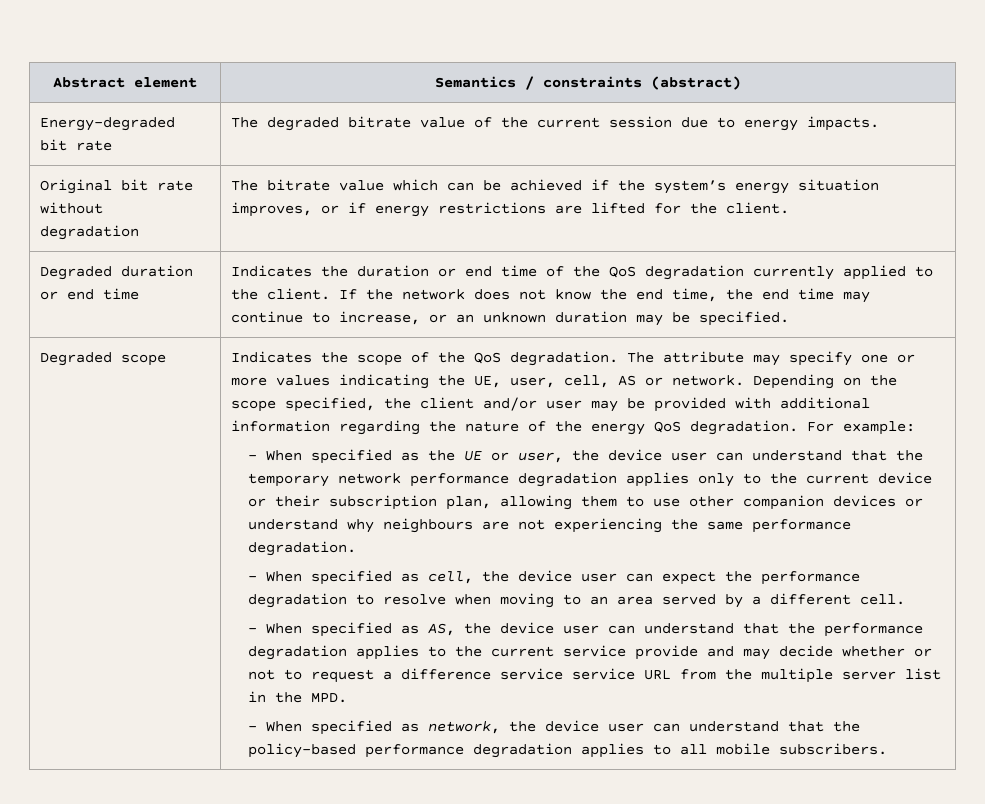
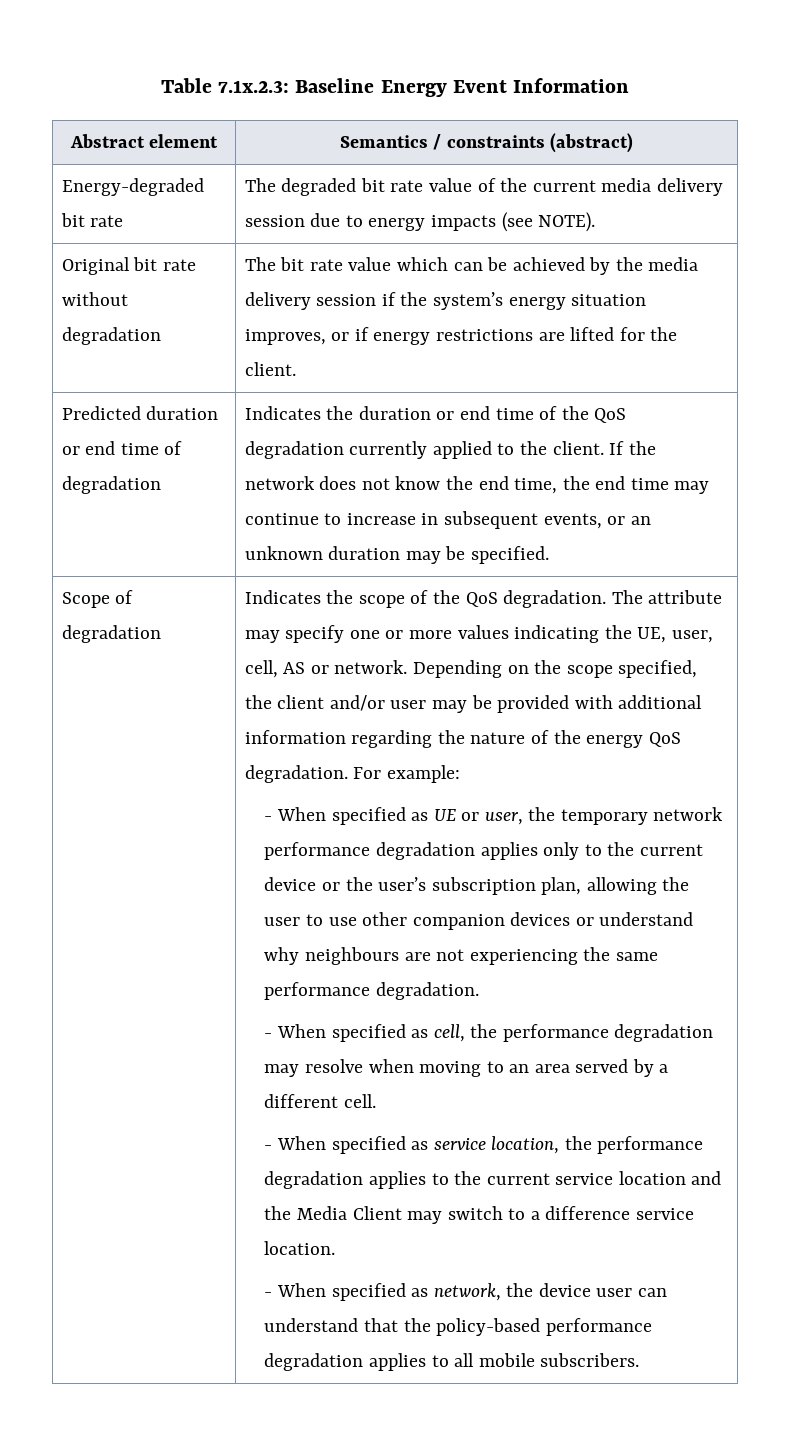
+ Table 7.1x.2.3: Baseline Energy Event Information
- Energy-degraded bit rate | The degraded bitrate value of the current session due to energy impacts.
+ Energy-degraded bit rate | The degraded bit rate value of the current media delivery session due to energy impacts (see NOTE).
- Original bit rate without degradation | The bitrate value which can be achieved if the system’s energy situation improves, or if energy restrictions are lifted for the client.
+ Original bit rate without degradation | The bit rate value which can be achieved by the media delivery session if the system’s energy situation improves, or if energy restrictions are lifted for the client.
- Degraded duration or end time
+ Predicted duration or end time of degradation
- If the network does not know the end time, the end time may continue to increase, or an unknown duration may be specified.
+ If the network does not know the end time, the end time may continue to increase in subsequent events, or an unknown duration may be specified.
- Degraded scope
+ Scope of degradation
- - When specified as the UE or user, the device user can understand that the temporary network performance degradation applies only to the current device or their subscription plan, allowing them to use other companion devices or understand why neighbours are not experiencing the same performance degradation.
+ - When specified as UE or user, the temporary network performance degradation applies only to the current device or the user’s subscription plan, allowing the user to use other companion devices or understand why neighbours are not experiencing the same performance degradation.
- - When specified as cell, the device user can expect the performance degradation to resolve when moving to an area served by a different cell.
+ - When specified as cell, the performance degradation may resolve when moving to an area served by a different cell.
- - When specified as AS, the device user can understand that the performance degradation applies to the current service provide and may decide whether or not to request a difference service service URL from the multiple server list in the MPD.
+ - When specified as service location, the performance degradation applies to the current service location and the Media Client may switch to a difference service location.

